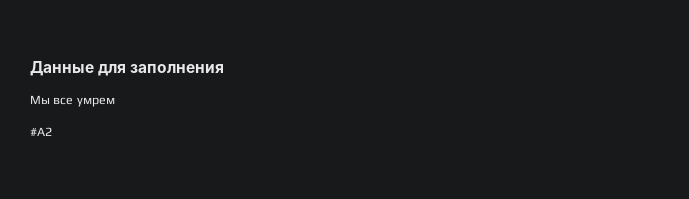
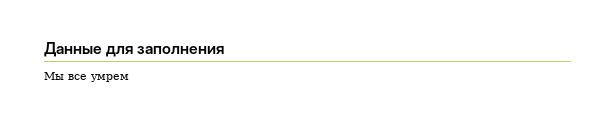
- #A2

